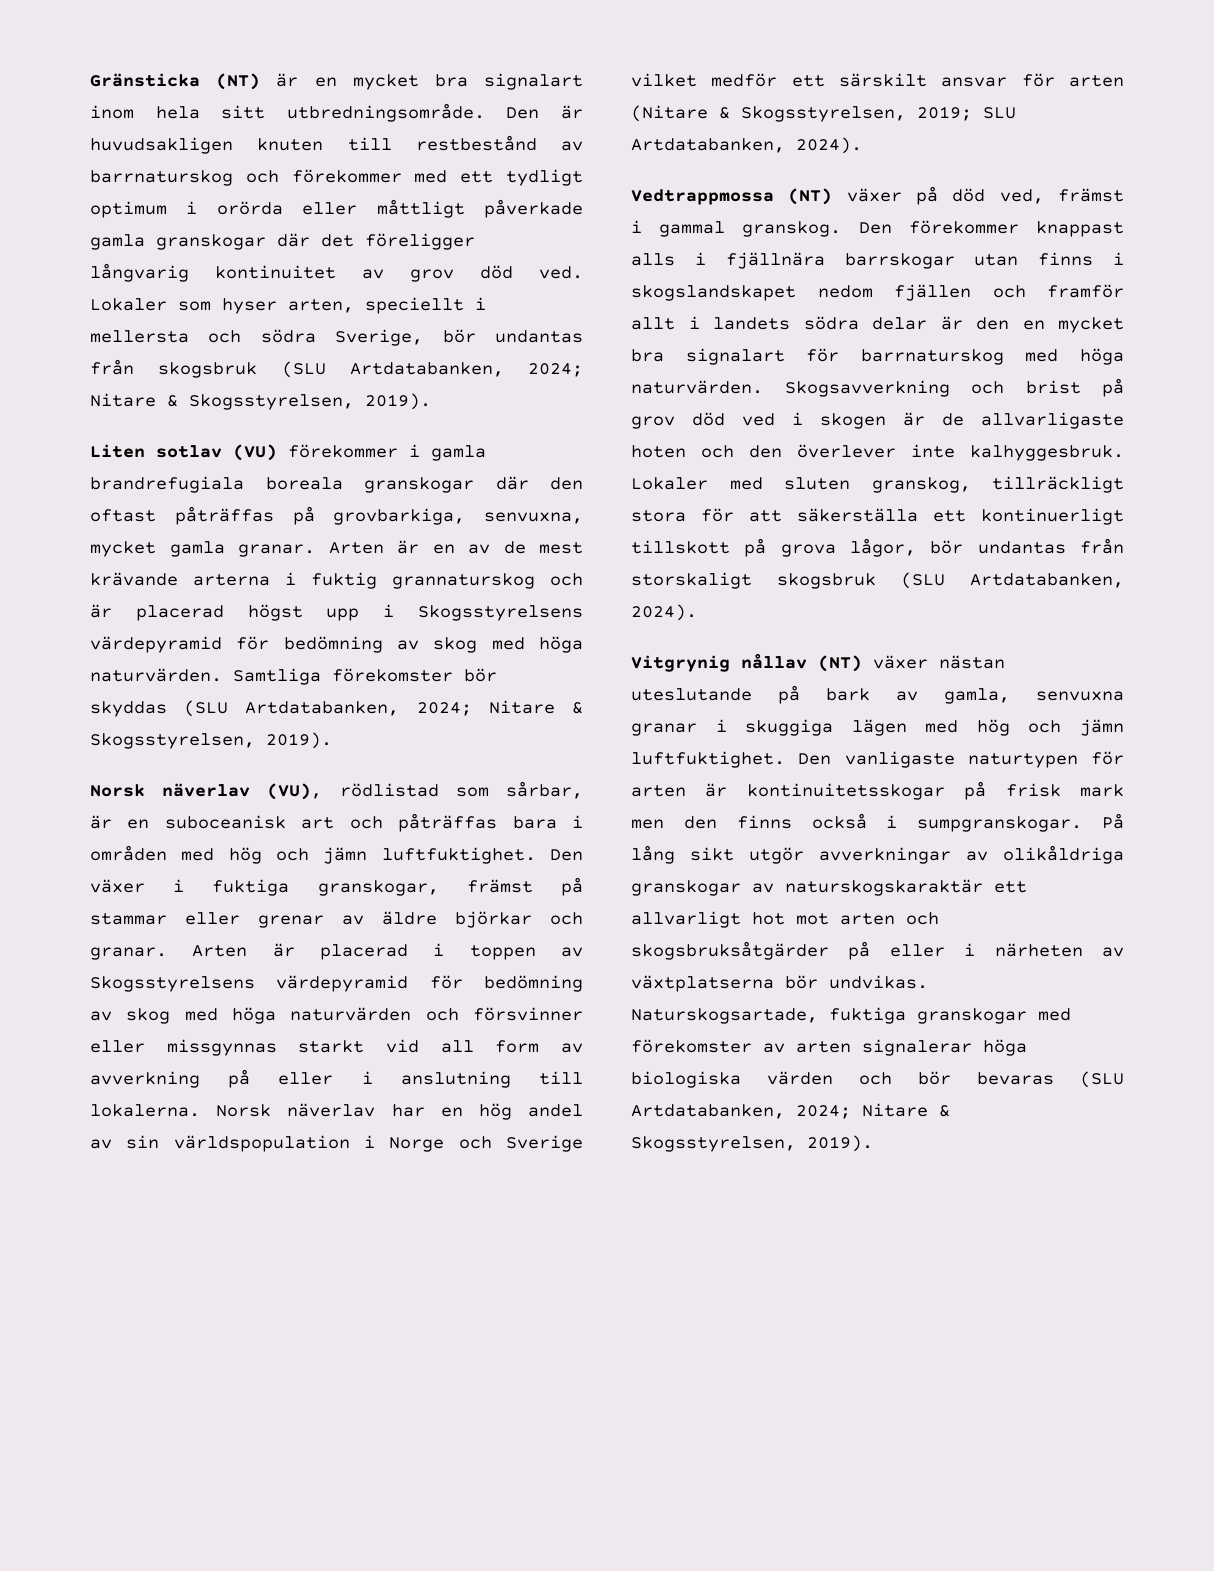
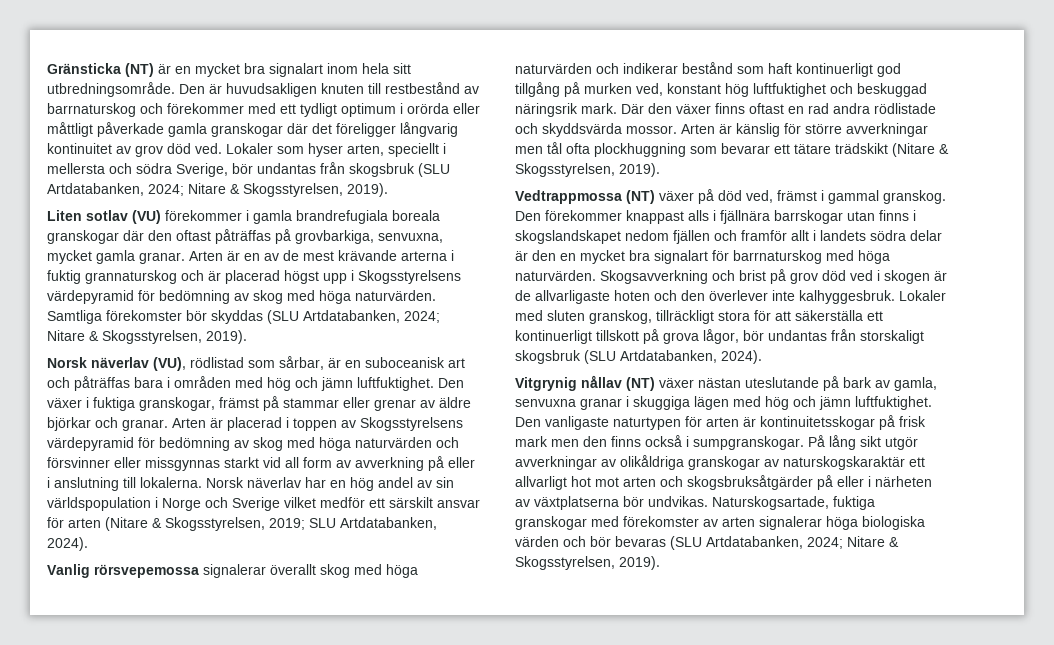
+ Vanlig rörsvepemossa signalerar överallt skog med höga naturvärden och indikerar bestånd som haft kontinuerligt god tillgång på murken ved, konstant hög luftfuktighet och beskuggad näringsrik mark. Där den växer finns oftast en rad andra rödlistade och skyddsvärda mossor. Arten är känslig för större avverkningar men tål ofta plockhuggning som bevarar ett tätare trädskikt (Nitare & Skogsstyrelsen, 2019).

